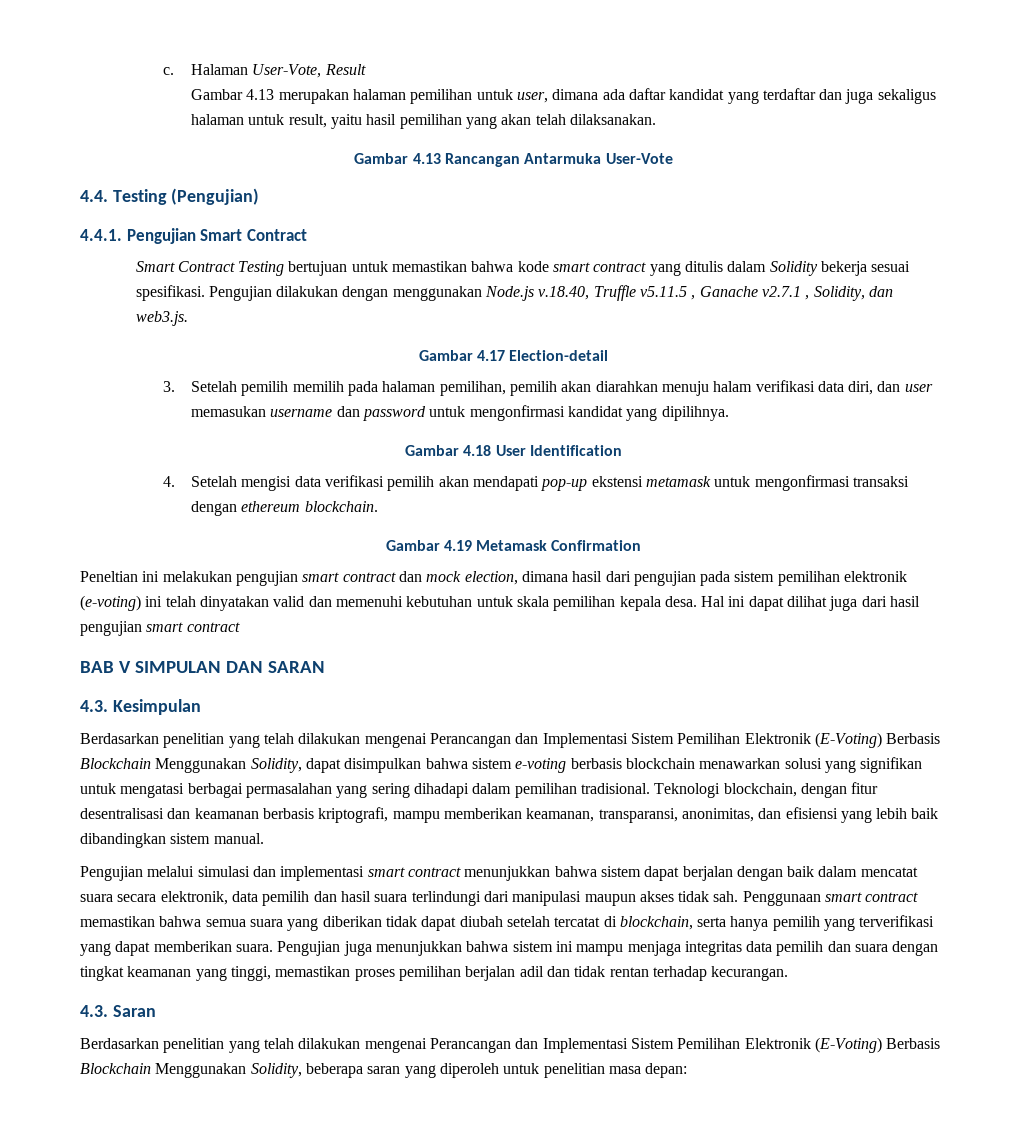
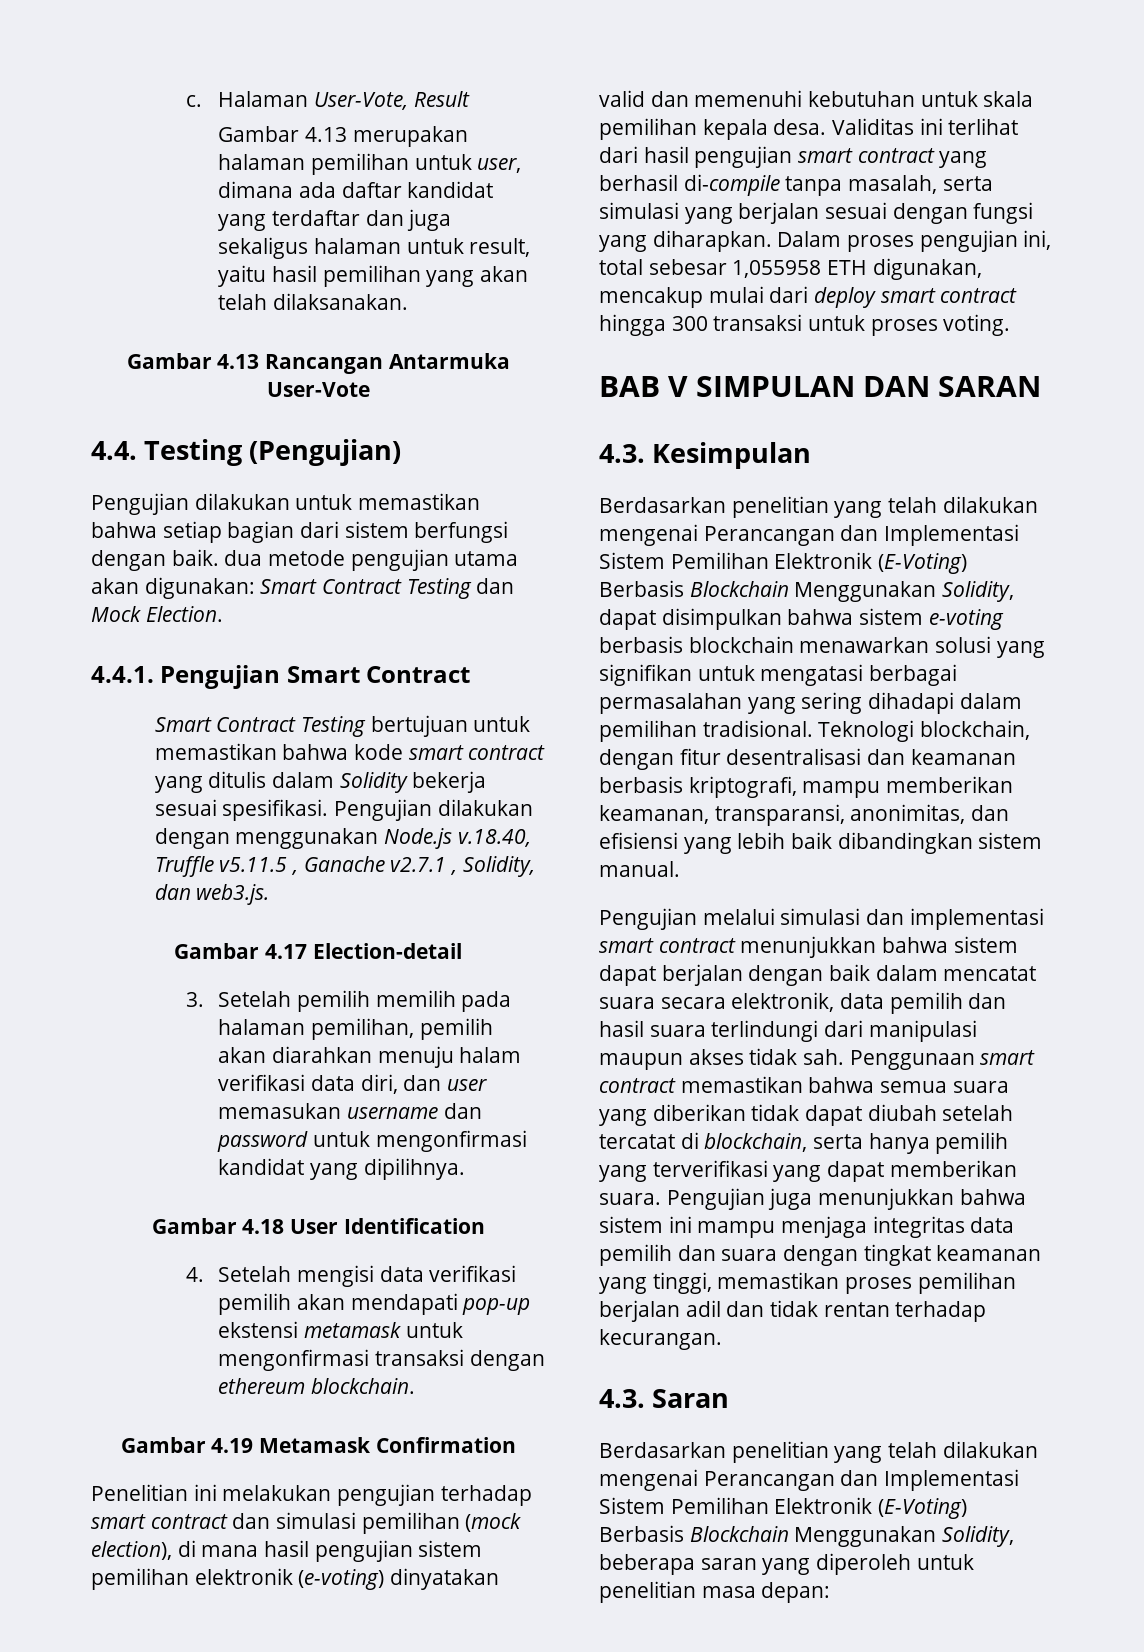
+ Pengujian dilakukan untuk memastikan bahwa setiap bagian dari sistem berfungsi dengan baik. dua metode pengujian utama akan digunakan: Smart Contract Testing dan Mock Election.
- Peneltian ini melakukan pengujian smart contract dan mock election, dimana hasil dari pengujian pada sistem pemilihan elektronik (e-voting) ini telah dinyatakan valid dan memenuhi kebutuhan untuk skala pemilihan kepala desa.
+ Penelitian ini melakukan pengujian terhadap smart contract dan simulasi pemilihan (mock election), di mana hasil pengujian sistem pemilihan elektronik (e-voting) dinyatakan valid dan memenuhi kebutuhan untuk skala pemilihan kepala desa.
- Hal ini dapat dilihat juga dari hasil pengujian smart contract
+ Validitas ini terlihat dari hasil pengujian smart contract yang berhasil di-compile tanpa masalah, serta simulasi yang berjalan sesuai dengan fungsi yang diharapkan. Dalam proses pengujian ini, total sebesar 1,055958 ETH digunakan, mencakup mulai dari deploy smart contract hingga 300 transaksi untuk proses voting.

